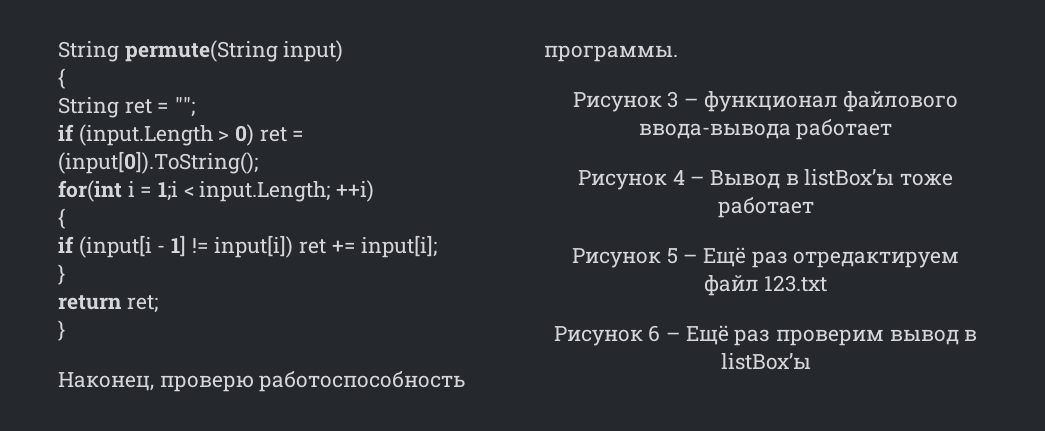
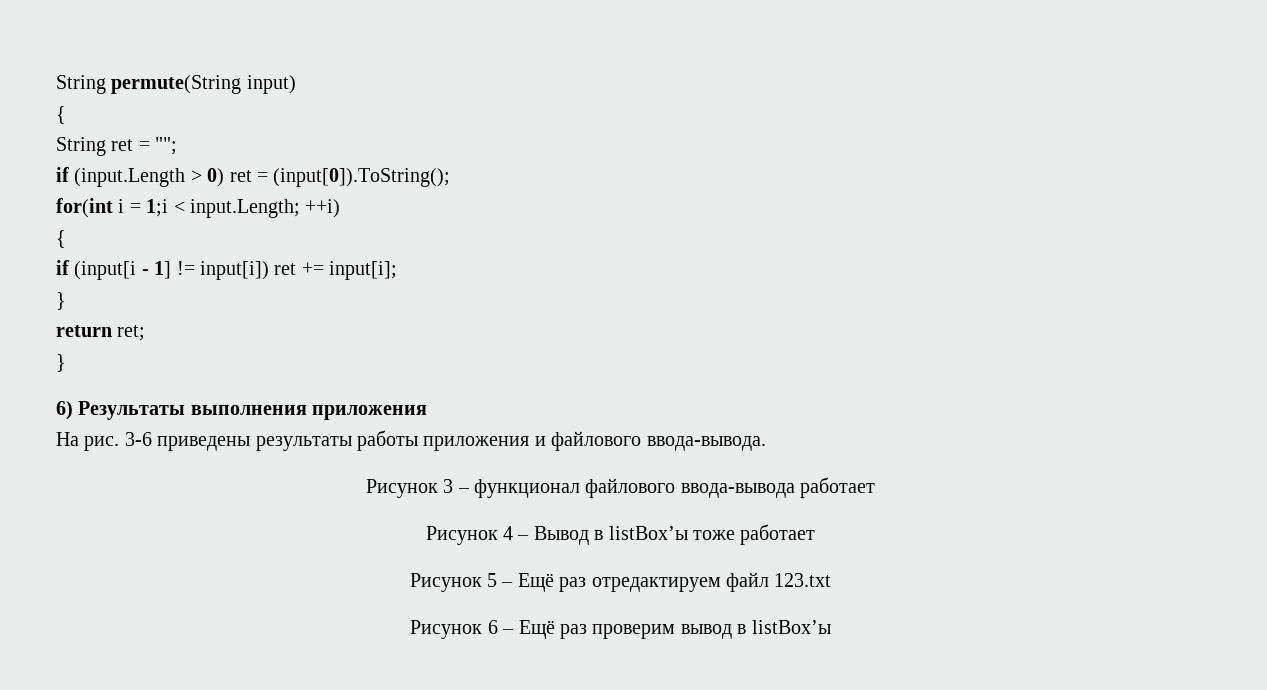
- Наконец, проверю работоспособность программы.
+ 6) Результаты выполнения приложения
+ На рис. 3-6 приведены результаты работы приложения и файлового ввода-вывода.

